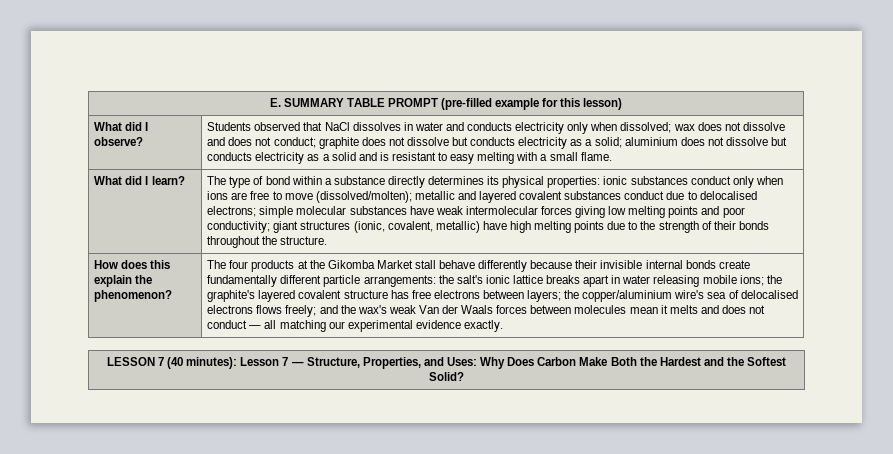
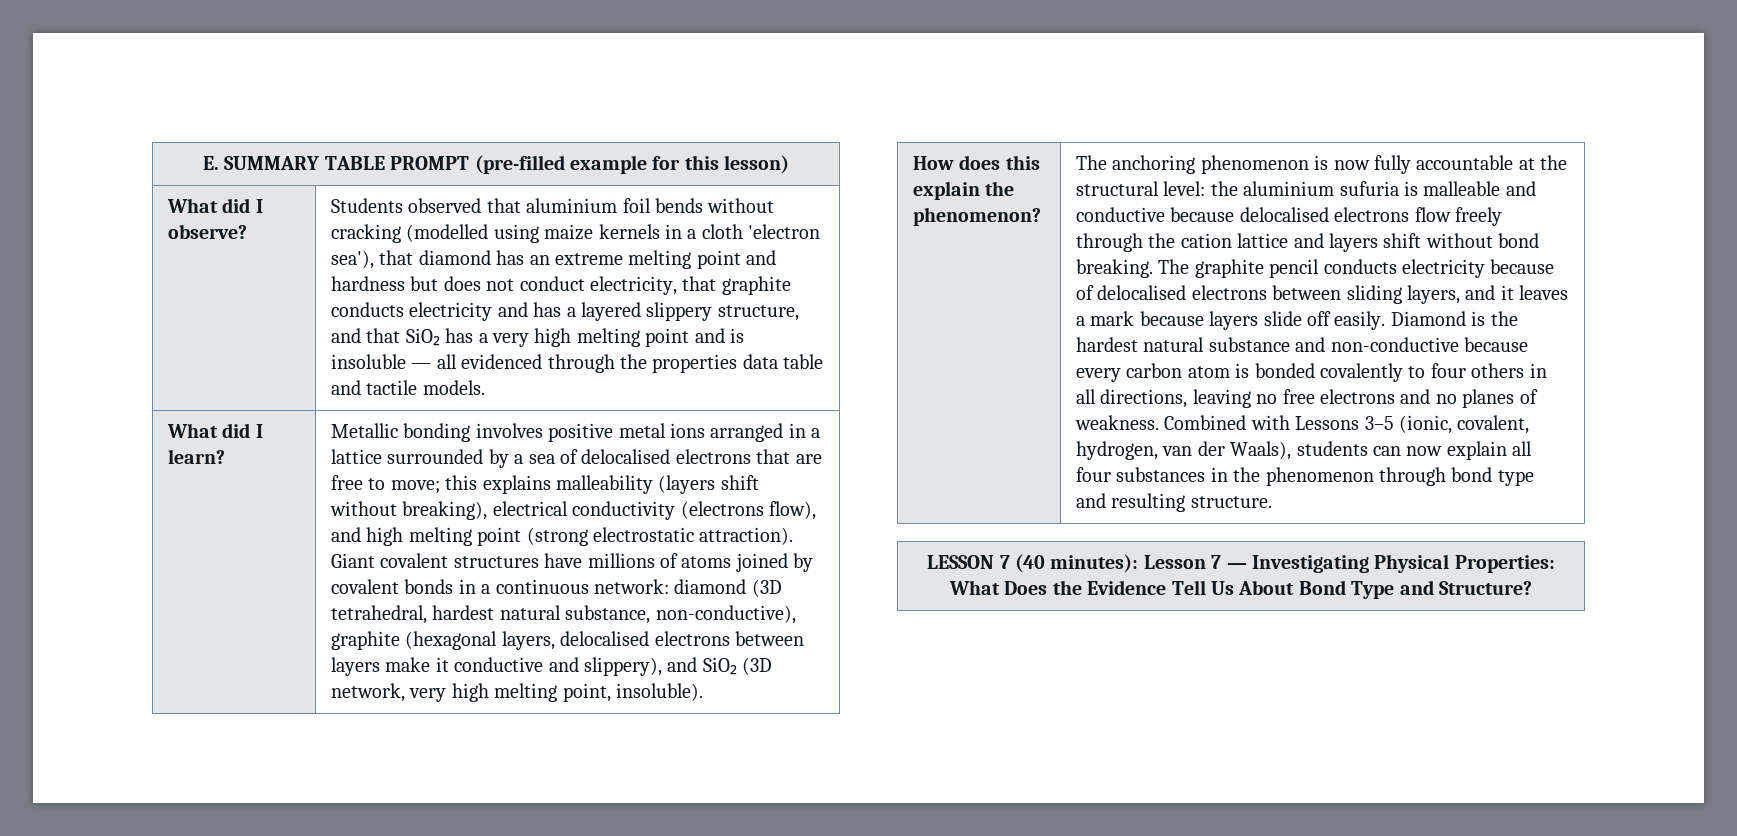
- Students observed that NaCl dissolves in water and conducts electricity only when dissolved; wax does not dissolve and does not conduct; graphite does not dissolve but conducts electricity as a solid; aluminium does not dissolve but conducts electricity as a solid and is resistant to easy melting with a small flame.
- What did I learn? | The type of bond within a substance directly determines its physical properties: ionic substances conduct only when ions are free to move (dissolved/molten); metallic and layered covalent substances conduct due to delocalised electrons; simple molecular substances have weak intermolecular forces giving low melting points and poor conductivity; giant structures (ionic, covalent, metallic) have high melting points due to the strength of their bonds throughout the structure.
+ Students observed that aluminium foil bends without cracking (modelled using maize kernels in a cloth 'electron sea'), that diamond has an extreme melting point and hardness but does not conduct electricity, that graphite conducts electricity and has a layered slippery structure, and that SiO₂ has a very high melting point and is insoluble — all evidenced through the properties data table and tactile models.
+ What did I learn? | Metallic bonding involves positive metal ions arranged in a lattice surrounded by a sea of delocalised electrons that are free to move; this explains malleability (layers shift without breaking), electrical conductivity (electrons flow), and high melting point (strong electrostatic attraction). Giant covalent structures have millions of atoms joined by covalent bonds in a continuous network: diamond (3D tetrahedral, hardest natural substance, non-conductive), graphite (hexagonal layers, delocalised electrons between layers make it conductive and slippery), and SiO₂ (3D network, very high melting point, insoluble).
- The four products at the Gikomba Market stall behave differently because their invisible internal bonds create fundamentally different particle arrangements: the salt's ionic lattice breaks apart in water releasing mobile ions; the graphite's layered covalent structure has free electrons between layers; the copper/aluminium wire's sea of delocalised electrons flows freely; and the wax's weak Van der Waals forces between molecules mean it melts and does not conduct — all matching our experimental evidence exactly.
+ The anchoring phenomenon is now fully accountable at the structural level: the aluminium sufuria is malleable and conductive because delocalised electrons flow freely through the cation lattice and layers shift without bond breaking. The graphite pencil conducts electricity because of delocalised electrons between sliding layers, and it leaves a mark because layers slide off easily. Diamond is the hardest natural substance and non-conductive because every carbon atom is bonded covalently to four others in all directions, leaving no free electrons and no planes of weakness. Combined with Lessons 3–5 (ionic, covalent, hydrogen, van der Waals), students can now explain all four substances in the phenomenon through bond type and resulting structure.
- LESSON 7 (40 minutes): Lesson 7 — Structure, Properties, and Uses: Why Does Carbon Make Both the Hardest and the Softest Solid?
+ LESSON 7 (40 minutes): Lesson 7 — Investigating Physical Properties: What Does the Evidence Tell Us About Bond Type and Structure?

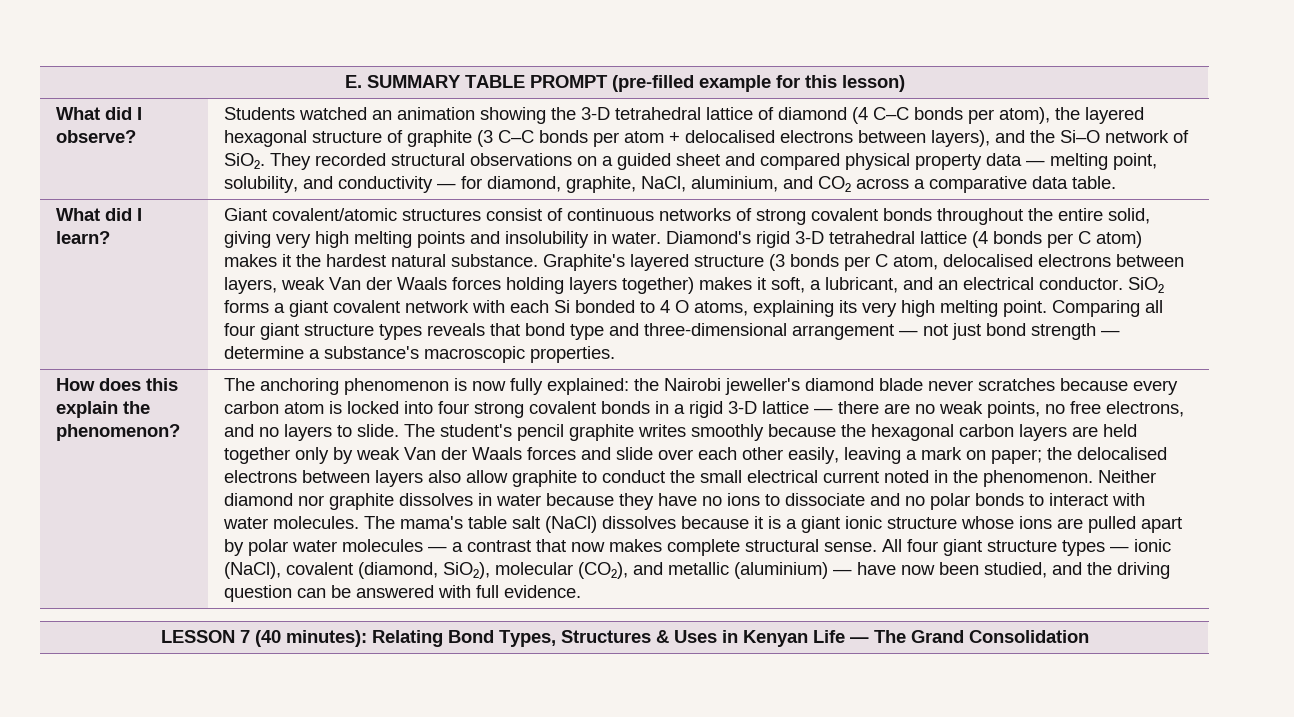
- Students observed that aluminium foil bends without cracking (modelled using maize kernels in a cloth 'electron sea'), that diamond has an extreme melting point and hardness but does not conduct electricity, that graphite conducts electricity and has a layered slippery structure, and that SiO₂ has a very high melting point and is insoluble — all evidenced through the properties data table and tactile models.
- What did I learn? | Metallic bonding involves positive metal ions arranged in a lattice surrounded by a sea of delocalised electrons that are free to move; this explains malleability (layers shift without breaking), electrical conductivity (electrons flow), and high melting point (strong electrostatic attraction). Giant covalent structures have millions of atoms joined by covalent bonds in a continuous network: diamond (3D tetrahedral, hardest natural substance, non-conductive), graphite (hexagonal layers, delocalised electrons between layers make it conductive and slippery), and SiO₂ (3D network, very high melting point, insoluble).
+ Students watched an animation showing the 3-D tetrahedral lattice of diamond (4 C–C bonds per atom), the layered hexagonal structure of graphite (3 C–C bonds per atom + delocalised electrons between layers), and the Si–O network of SiO₂. They recorded structural observations on a guided sheet and compared physical property data — melting point, solubility, and conductivity — for diamond, graphite, NaCl, aluminium, and CO₂ across a comparative data table.
+ What did I learn? | Giant covalent/atomic structures consist of continuous networks of strong covalent bonds throughout the entire solid, giving very high melting points and insolubility in water. Diamond's rigid 3-D tetrahedral lattice (4 bonds per C atom) makes it the hardest natural substance. Graphite's layered structure (3 bonds per C atom, delocalised electrons between layers, weak Van der Waals forces holding layers together) makes it soft, a lubricant, and an electrical conductor. SiO₂ forms a giant covalent network with each Si bonded to 4 O atoms, explaining its very high melting point. Comparing all four giant structure types reveals that bond type and three-dimensional arrangement — not just bond strength — determine a substance's macroscopic properties.
- The anchoring phenomenon is now fully accountable at the structural level: the aluminium sufuria is malleable and conductive because delocalised electrons flow freely through the cation lattice and layers shift without bond breaking. The graphite pencil conducts electricity because of delocalised electrons between sliding layers, and it leaves a mark because layers slide off easily. Diamond is the hardest natural substance and non-conductive because every carbon atom is bonded covalently to four others in all directions, leaving no free electrons and no planes of weakness. Combined with Lessons 3–5 (ionic, covalent, hydrogen, van der Waals), students can now explain all four substances in the phenomenon through bond type and resulting structure.
- LESSON 7 (40 minutes): Lesson 7 — Investigating Physical Properties: What Does the Evidence Tell Us About Bond Type and Structure?
+ The anchoring phenomenon is now fully explained: the Nairobi jeweller's diamond blade never scratches because every carbon atom is locked into four strong covalent bonds in a rigid 3-D lattice — there are no weak points, no free electrons, and no layers to slide. The student's pencil graphite writes smoothly because the hexagonal carbon layers are held together only by weak Van der Waals forces and slide over each other easily, leaving a mark on paper; the delocalised electrons between layers also allow graphite to conduct the small electrical current noted in the phenomenon. Neither diamond nor graphite dissolves in water because they have no ions to dissociate and no polar bonds to interact with water molecules. The mama's table salt (NaCl) dissolves because it is a giant ionic structure whose ions are pulled apart by polar water molecules — a contrast that now makes complete structural sense. All four giant structure types — ionic (NaCl), covalent (diamond, SiO₂), molecular (CO₂), and metallic (aluminium) — have now been studied, and the driving question can be answered with full evidence.
+ LESSON 7 (40 minutes): Relating Bond Types, Structures & Uses in Kenyan Life — The Grand Consolidation

